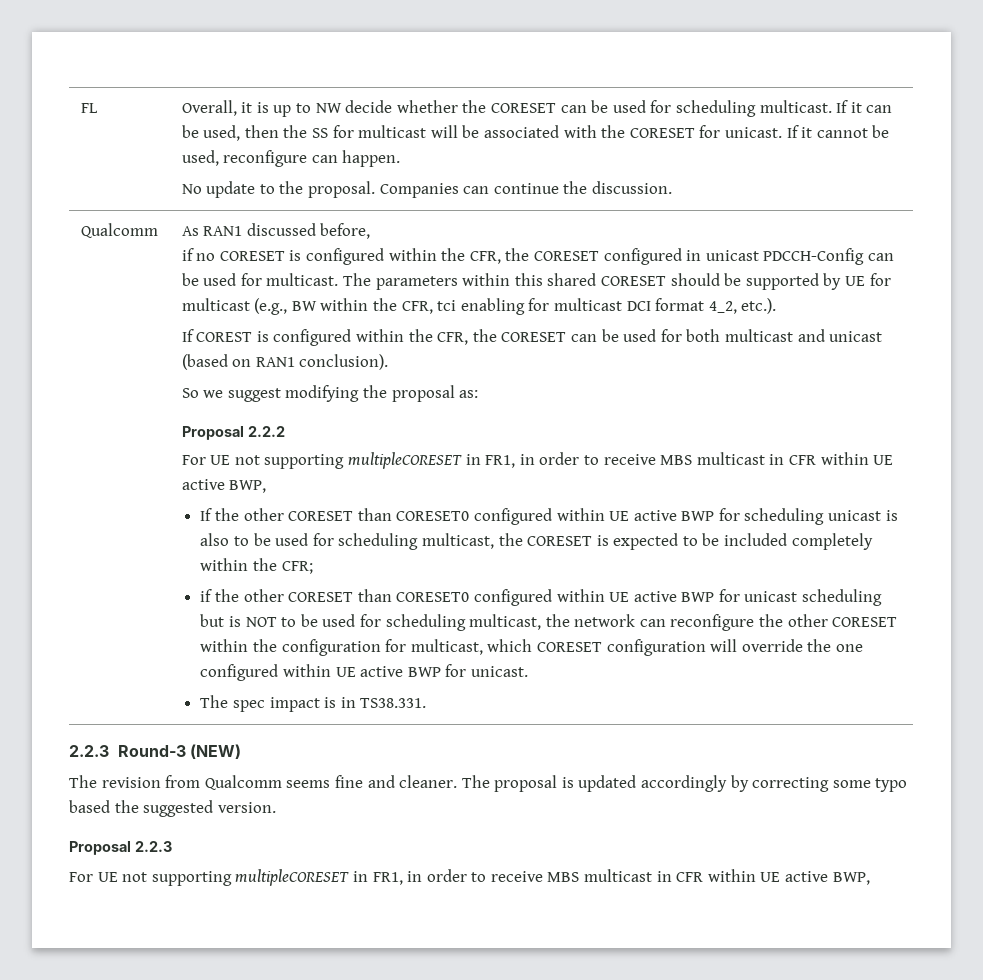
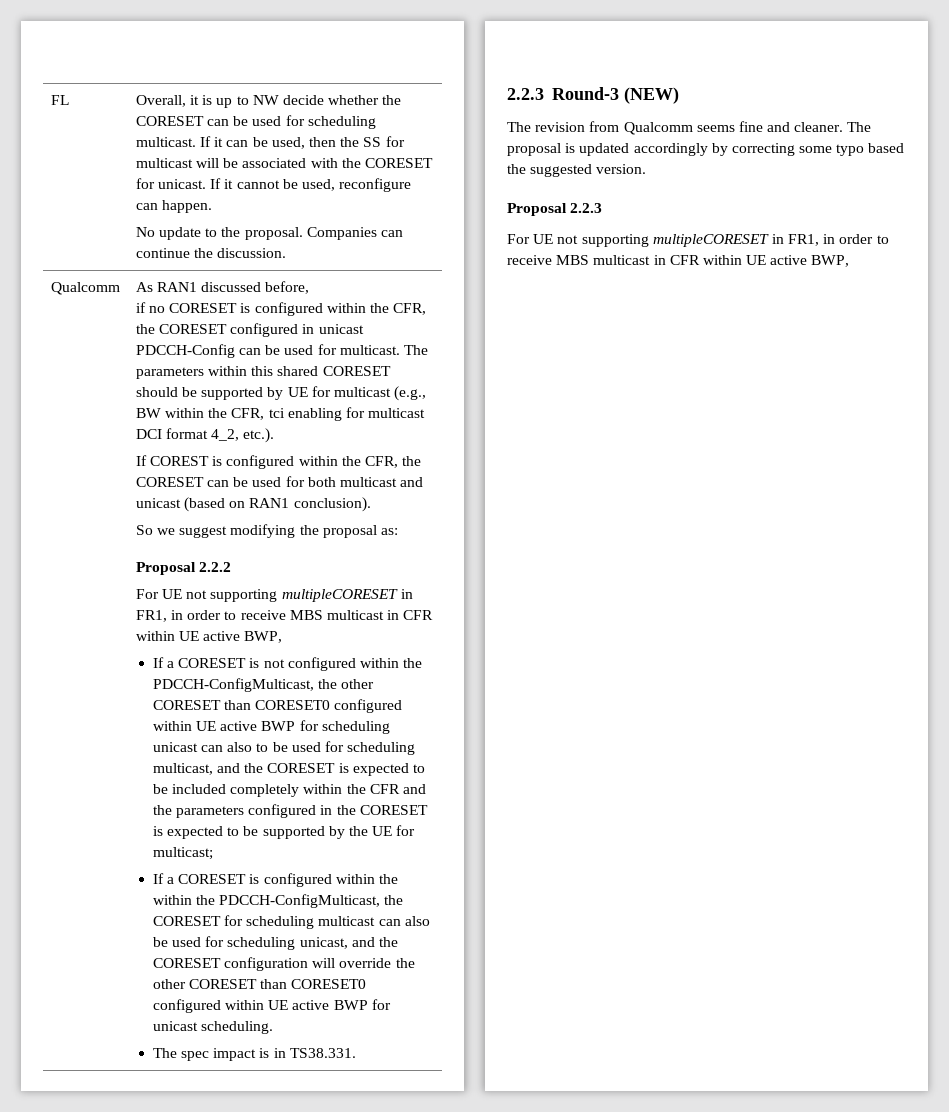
- If the other CORESET than CORESET0 configured within UE active BWP for scheduling unicast is also to be used for scheduling multicast, the CORESET is expected to be included completely within the CFR;
- if the other CORESET than CORESET0 configured within UE active BWP for unicast scheduling but is NOT to be used for scheduling multicast, the network can reconfigure the other CORESET within the configuration for multicast, which CORESET configuration will override the one configured within UE active BWP for unicast.
+ If a CORESET is not configured within the PDCCH-ConfigMulticast, the other CORESET than CORESET0 configured within UE active BWP for scheduling unicast can also to be used for scheduling multicast, and the CORESET is expected to be included completely within the CFR and the parameters configured in the CORESET is expected to be supported by the UE for multicast;
+ If a CORESET is configured within the within the PDCCH-ConfigMulticast, the CORESET for scheduling multicast can also be used for scheduling unicast, and the CORESET configuration will override the other CORESET than CORESET0 configured within UE active BWP for unicast scheduling.

